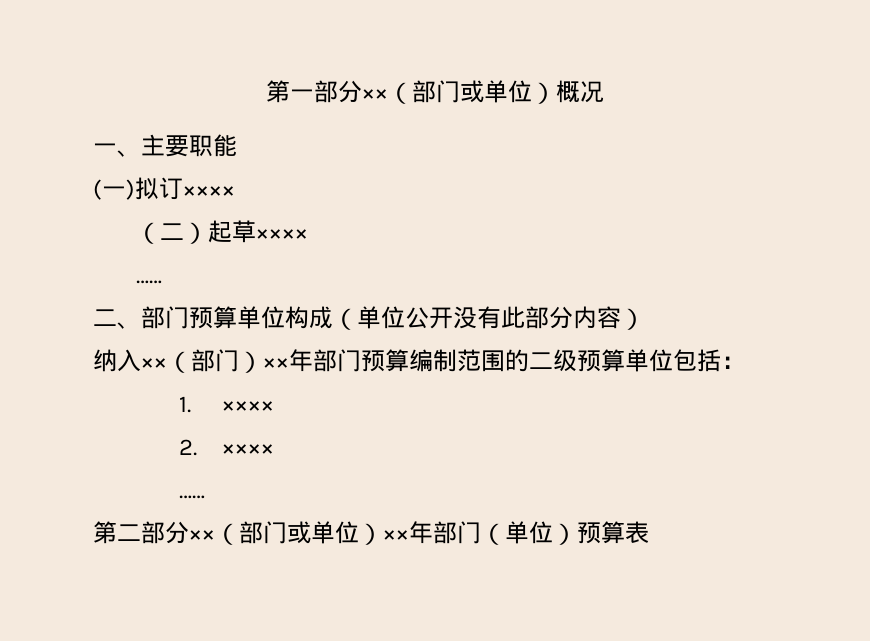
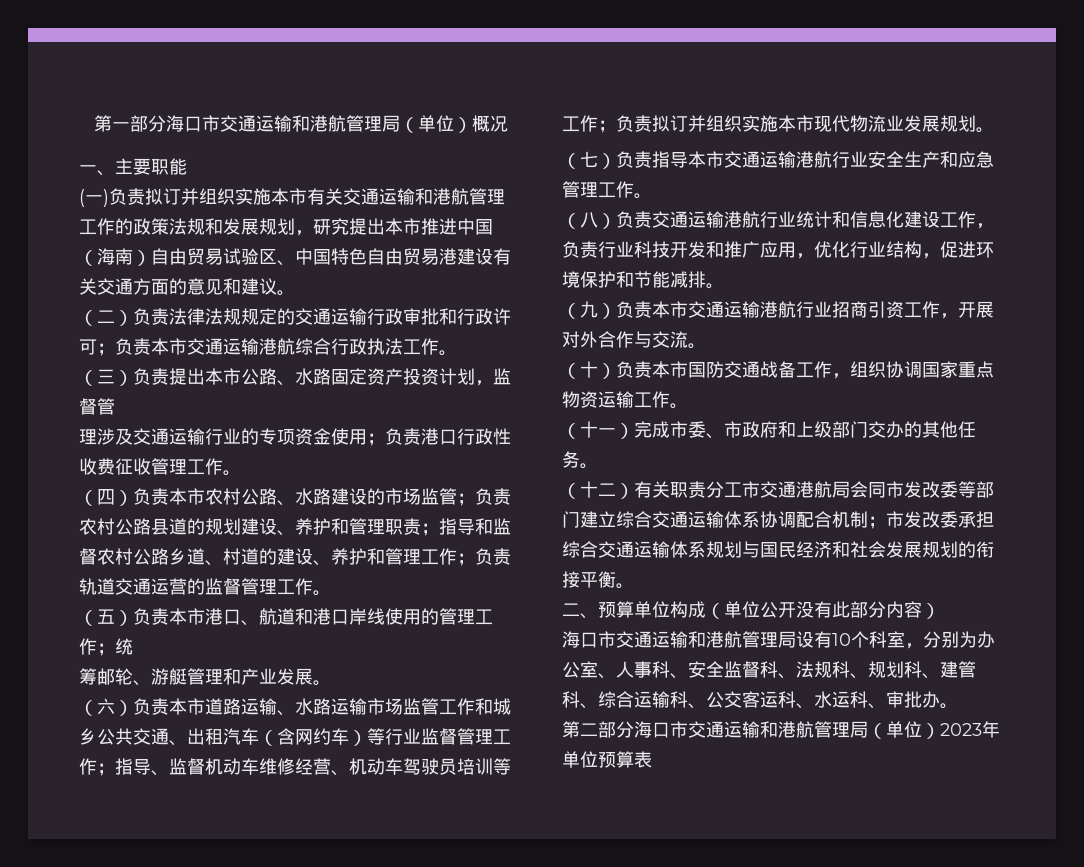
- 第一部分××（部门或单位）概况
+ 第一部分海口市交通运输和港航管理局（单位）概况
- (一)拟订××××
- （二）起草××××
- ……
- 二、部门预算单位构成（单位公开没有此部分内容）
+ (一)负责拟订并组织实施本市有关交通运输和港航管理工作的政策法规和发展规划，研究提出本市推进中国（海南）自由贸易试验区、中国特色自由贸易港建设有关交通方面的意见和建议。
+ （二）负责法律法规规定的交通运输行政审批和行政许可；负责本市交通运输港航综合行政执法工作。
+ （三）负责提出本市公路、水路固定资产投资计划，监督管
+ 理涉及交通运输行业的专项资金使用；负责港口行政性收费征收管理工作。
+ （四）负责本市农村公路、水路建设的市场监管；负责农村公路县道的规划建设、养护和管理职责；指导和监督农村公路乡道、村道的建设、养护和管理工作；负责轨道交通运营的监督管理工作。
+ （五）负责本市港口、航道和港口岸线使用的管理工作；统
+ 筹邮轮、游艇管理和产业发展。
+ （六）负责本市道路运输、水路运输市场监管工作和城乡公共交通、出租汽车（含网约车）等行业监督管理工作；指导、监督机动车维修经营、机动车驾驶员培训等工作；负责拟订并组织实施本市现代物流业发展规划。
+ （七）负责指导本市交通运输港航行业安全生产和应急管理工作。
+ （八）负责交通运输港航行业统计和信息化建设工作，负责行业科技开发和推广应用，优化行业结构，促进环境保护和节能减排。
+ （九）负责本市交通运输港航行业招商引资工作，开展对外合作与交流。
+ （十）负责本市国防交通战备工作，组织协调国家重点物资运输工作。
+ （十一）完成市委、市政府和上级部门交办的其他任务。
+ （十二）有关职责分工市交通港航局会同市发改委等部门建立综合交通运输体系协调配合机制；市发改委承担综合交通运输体系规划与国民经济和社会发展规划的衔接平衡。
+ 二、预算单位构成（单位公开没有此部分内容）
- 纳入××（部门）××年部门预算编制范围的二级预算单位包括：
- 1. ××××
- 2. ××××
- ……
- 第二部分××（部门或单位）××年部门（单位）预算表
+ 海口市交通运输和港航管理局设有10个科室，分别为办公室、人事科、安全监督科、法规科、规划科、建管科、综合运输科、公交客运科、水运科、审批办。
+ 第二部分海口市交通运输和港航管理局（单位）2023年单位预算表

